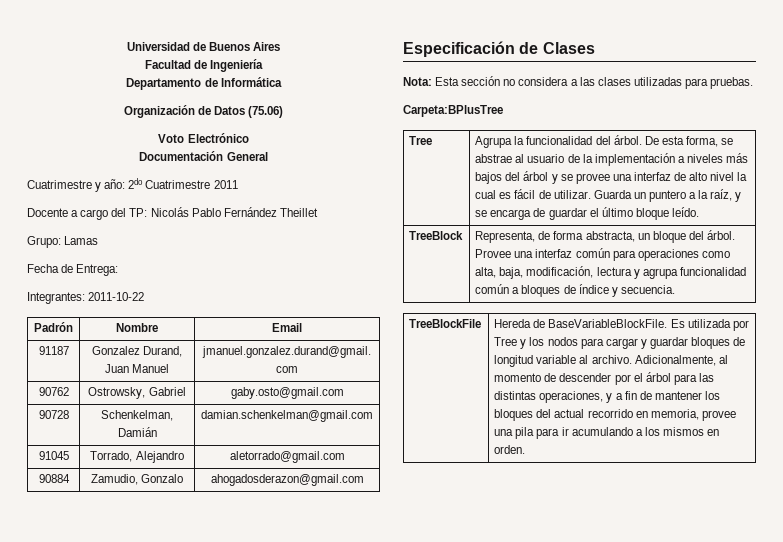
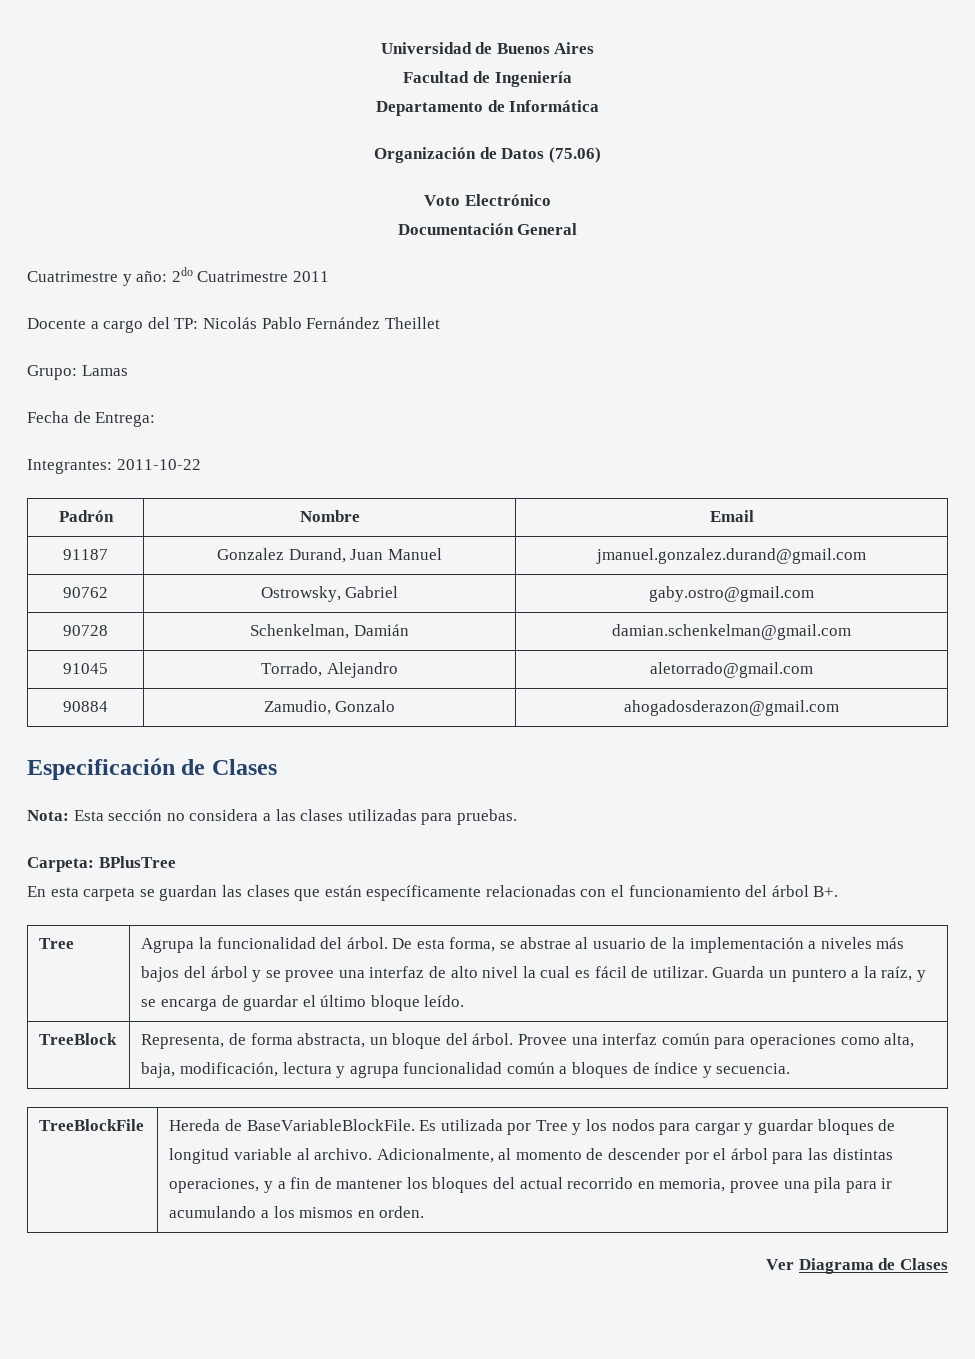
- 90762 | Ostrowsky, Gabriel | gaby.osto@gmail.com
+ 90762 | Ostrowsky, Gabriel | gaby.ostro@gmail.com
- Carpeta:BPlusTree
+ Carpeta: BPlusTree
+ En esta carpeta se guardan las clases que están específicamente relacionadas con el funcionamiento del árbol B+.
+ Ver Diagrama de Clases

